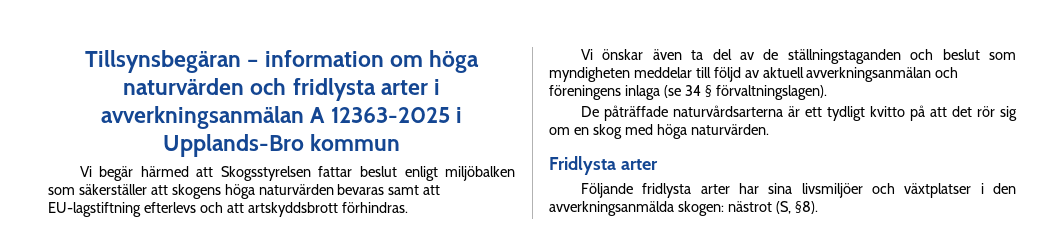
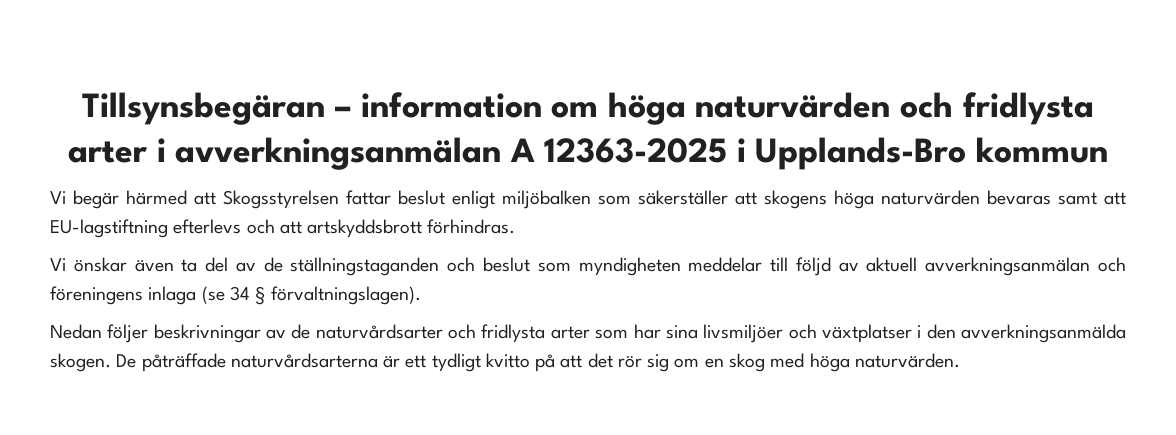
+ Nedan följer beskrivningar av de naturvårdsarter och fridlysta arter som har sina livsmiljöer och växtplatser i den avverkningsanmälda skogen.
- Fridlysta arter
- Följande fridlysta arter har sina livsmiljöer och växtplatser i den avverkningsanmälda skogen: nästrot (S, §8).

